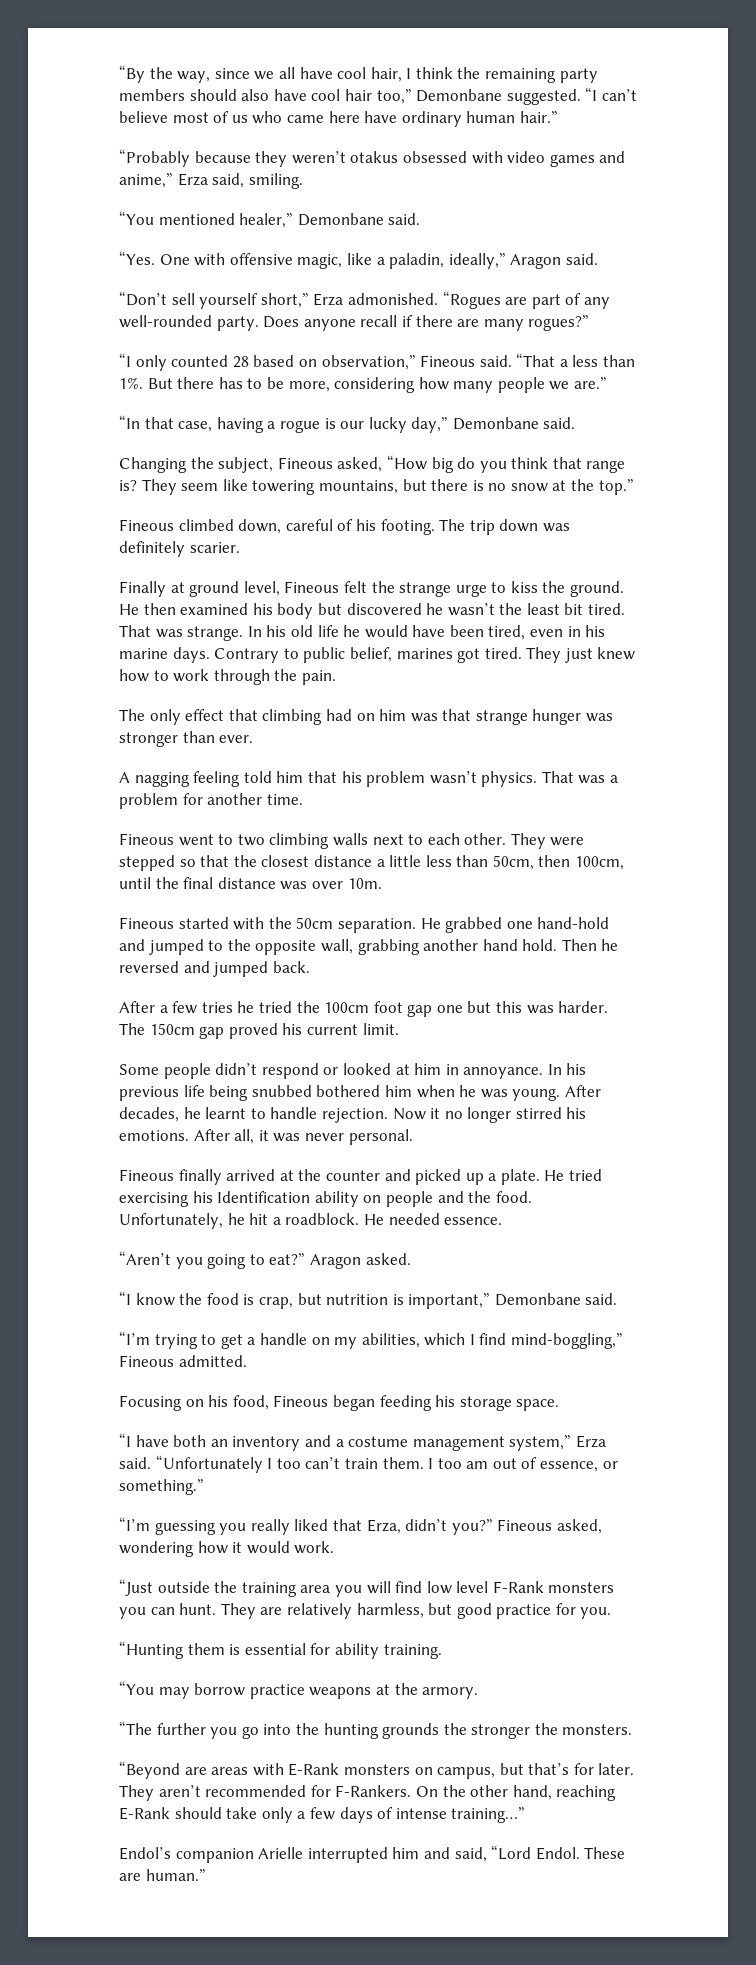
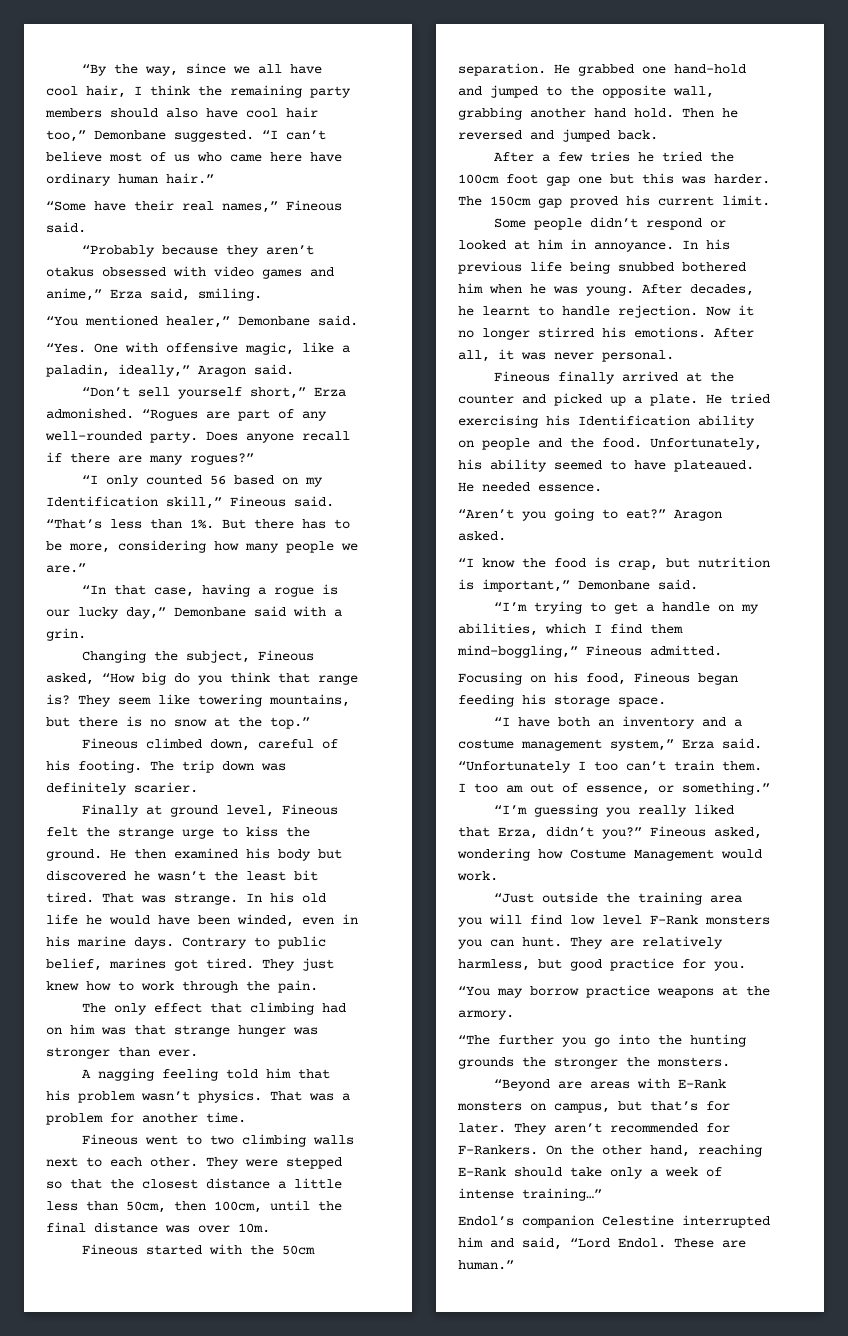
+ “Some have their real names,” Fineous said.
- “Probably because they weren’t otakus obsessed with video games and anime,” Erza said, smiling.
+ “Probably because they aren’t otakus obsessed with video games and anime,” Erza said, smiling.
- “I only counted 28 based on observation,” Fineous said. “That a less than 1%.
+ “I only counted 56 based on my Identification skill,” Fineous said. “That’s less than 1%.
- “In that case, having a rogue is our lucky day,” Demonbane said.
+ “In that case, having a rogue is our lucky day,” Demonbane said with a grin.
- In his old life he would have been tired, even in his marine days.
+ In his old life he would have been winded, even in his marine days.
- Unfortunately, he hit a roadblock.
+ Unfortunately, his ability seemed to have plateaued.
- “I’m trying to get a handle on my abilities, which I find mind-boggling,” Fineous admitted.
+ “I’m trying to get a handle on my abilities, which I find them mind-boggling,” Fineous admitted.
- Fineous asked, wondering how it would work.
+ Fineous asked, wondering how Costume Management would work.
- “Hunting them is essential for ability training.
- On the other hand, reaching E-Rank should take only a few days of intense training…”
+ On the other hand, reaching E-Rank should take only a week of intense training…”
- Endol’s companion Arielle interrupted him and said, “Lord Endol.
+ Endol’s companion Celestine interrupted him and said, “Lord Endol.

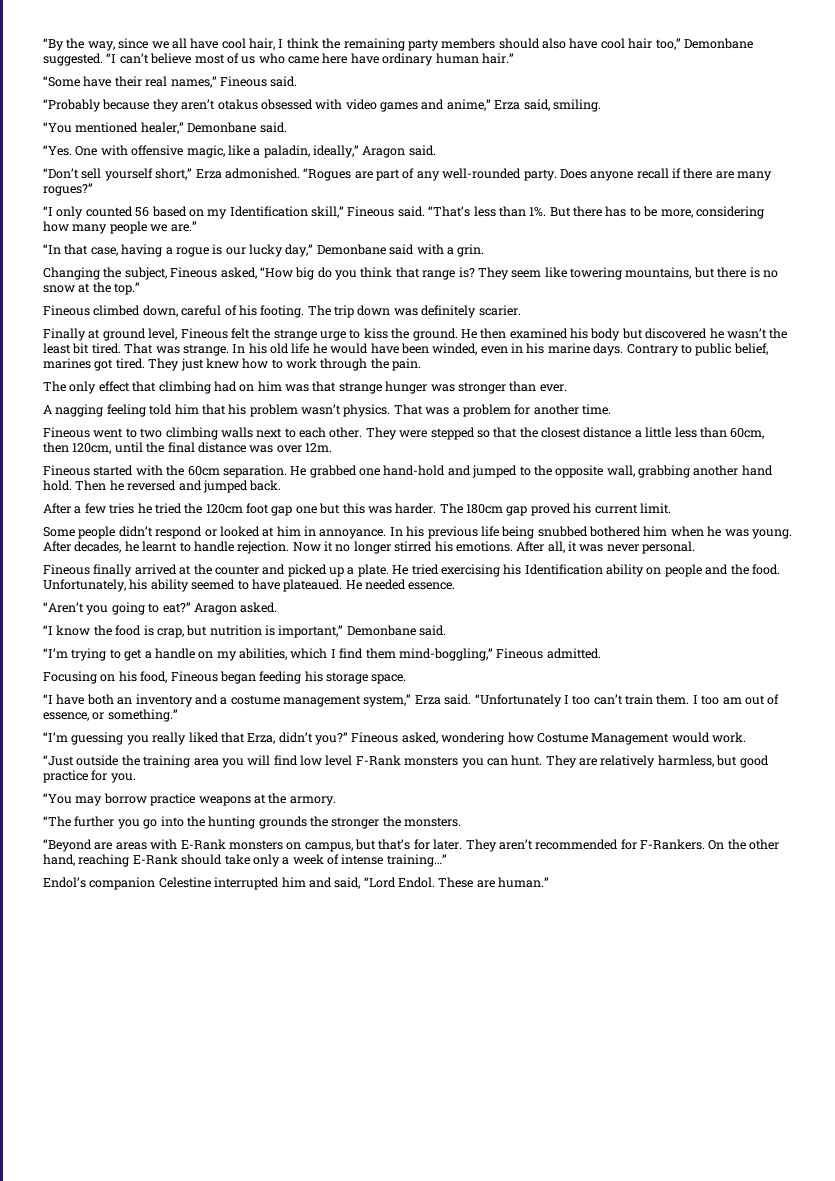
- They were stepped so that the closest distance a little less than 50cm, then 100cm, until the final distance was over 10m.
+ They were stepped so that the closest distance a little less than 60cm, then 120cm, until the final distance was over 12m.
- Fineous started with the 50cm separation.
+ Fineous started with the 60cm separation.
- After a few tries he tried the 100cm foot gap one but this was harder.
+ After a few tries he tried the 120cm foot gap one but this was harder.
- The 150cm gap proved his current limit.
+ The 180cm gap proved his current limit.

